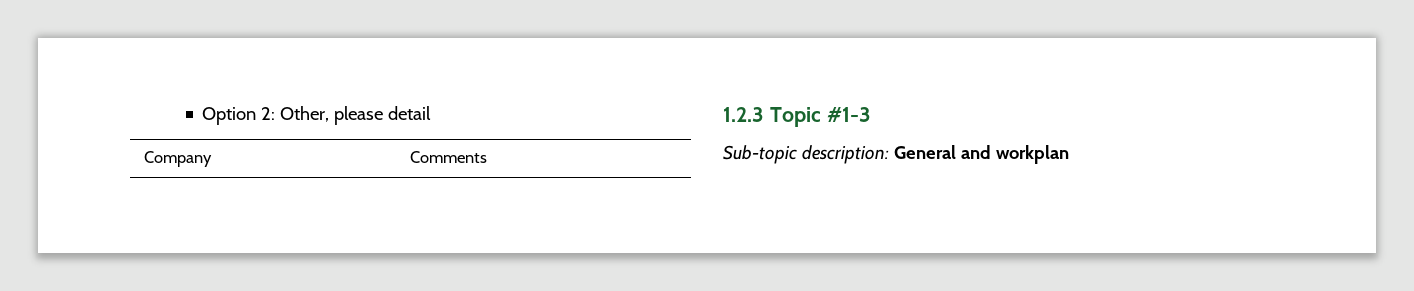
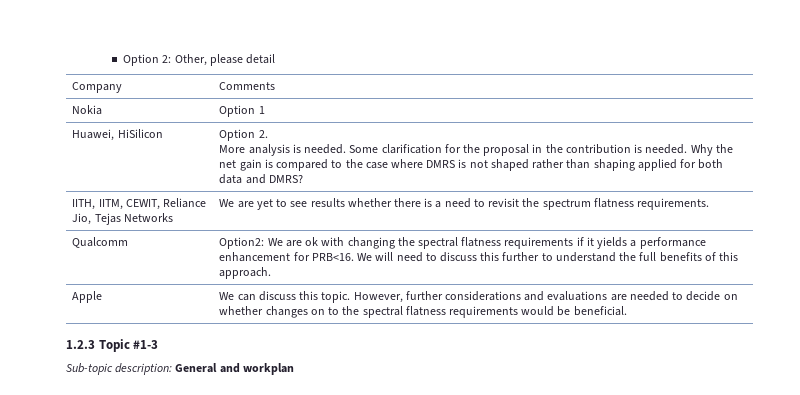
+ Nokia | Option 1
+ Huawei, HiSilicon | Option 2.
+ More analysis is needed. Some clarification for the proposal in the contribution is needed. Why the net gain is compared to the case where DMRS is not shaped rather than shaping applied for both data and DMRS?
+ IITH, IITM, CEWIT, Reliance Jio, Tejas Networks | We are yet to see results whether there is a need to revisit the spectrum flatness requirements.
+ Qualcomm | Option2: We are ok with changing the spectral flatness requirements if it yields a performance enhancement for PRB<16. We will need to discuss this further to understand the full benefits of this approach.
+ Apple | We can discuss this topic. However, further considerations and evaluations are needed to decide on whether changes on to the spectral flatness requirements would be beneficial.

